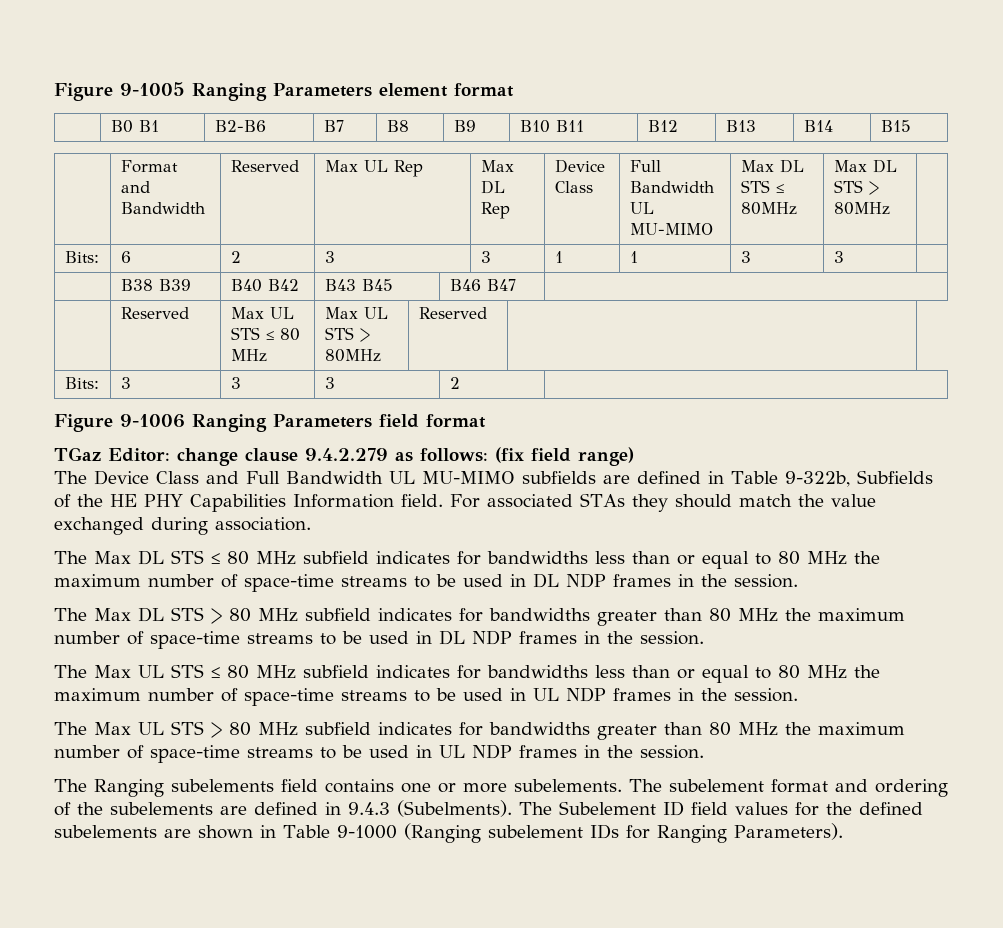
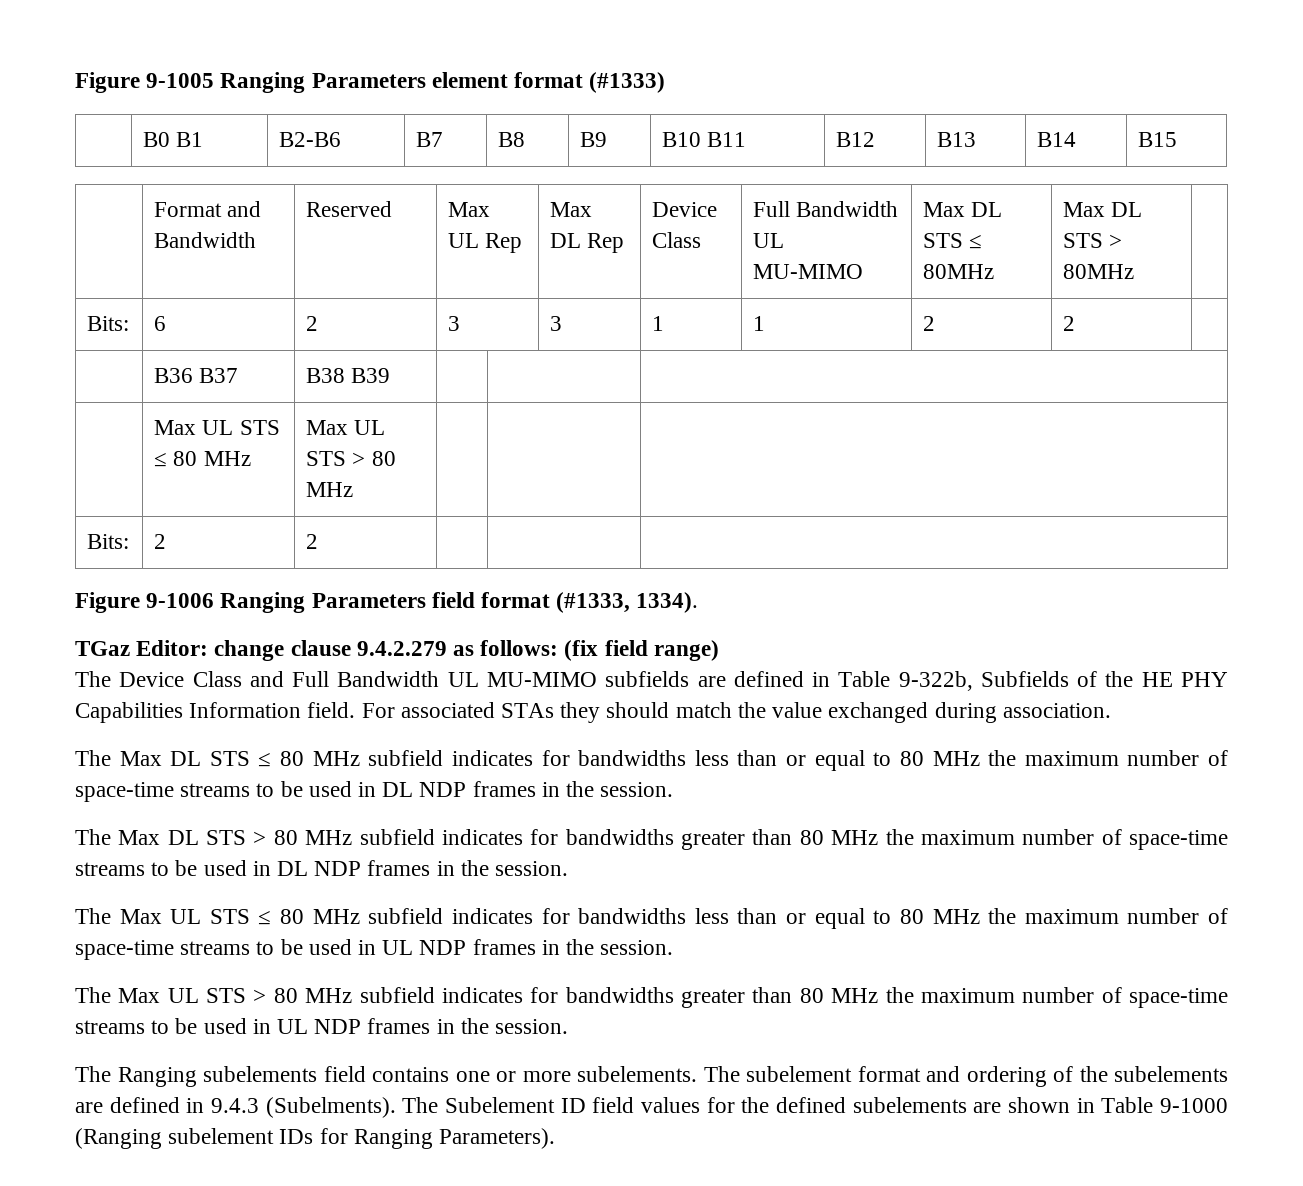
- Figure 9-1005 Ranging Parameters element format
+ Figure 9-1005 Ranging Parameters element format (#1333)
- Bits: | 6 | 2 | 3 | 3 | 1 | 1 | 3 | 3 |
- | B38 B39 | B40 B42 | B43 B45 | B46 B47 |
- | Reserved | Max UL STS ≤ 80 MHz | Max UL STS > 80MHz | Reserved |
- Bits: | 3 | 3 | 3 | 2 |
+ Bits: | 6 | 2 | 3 | 3 | 1 | 1 | 2 | 2 |
+ | B36 B37 | B38 B39 | | |
+ | Max UL STS ≤ 80 MHz | Max UL STS > 80 MHz | | |
+ Bits: | 2 | 2 | | |
- Figure 9-1006 Ranging Parameters field format
+ Figure 9-1006 Ranging Parameters field format (#1333, 1334).

